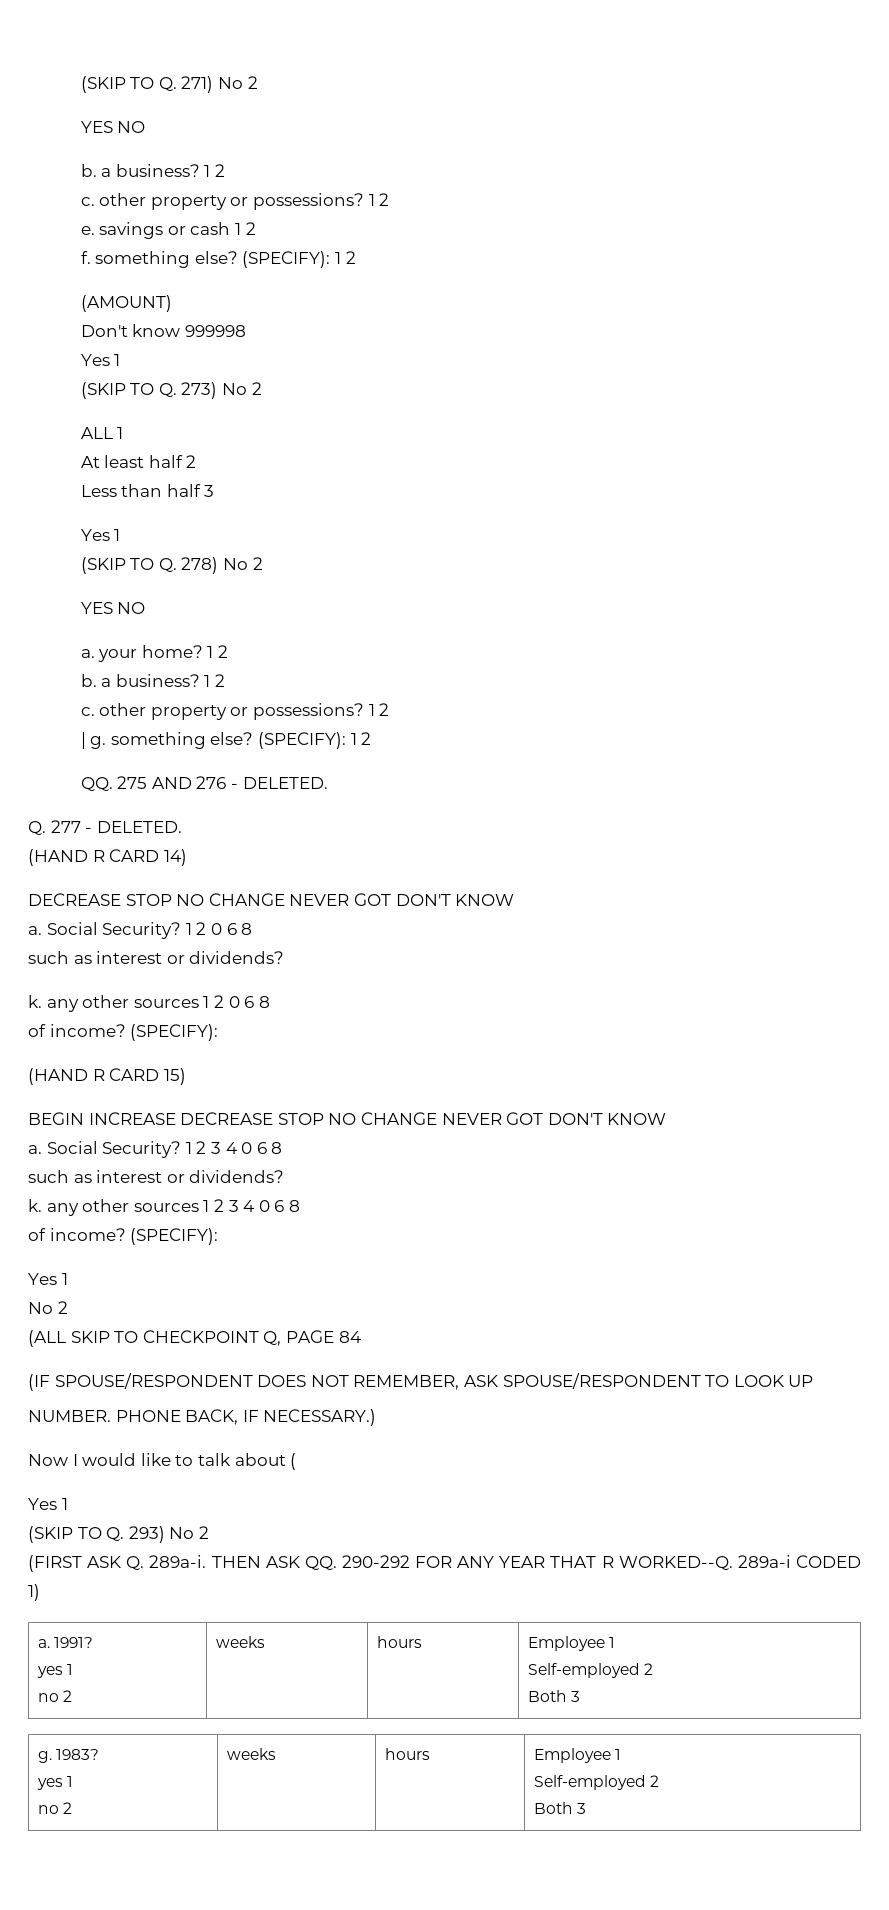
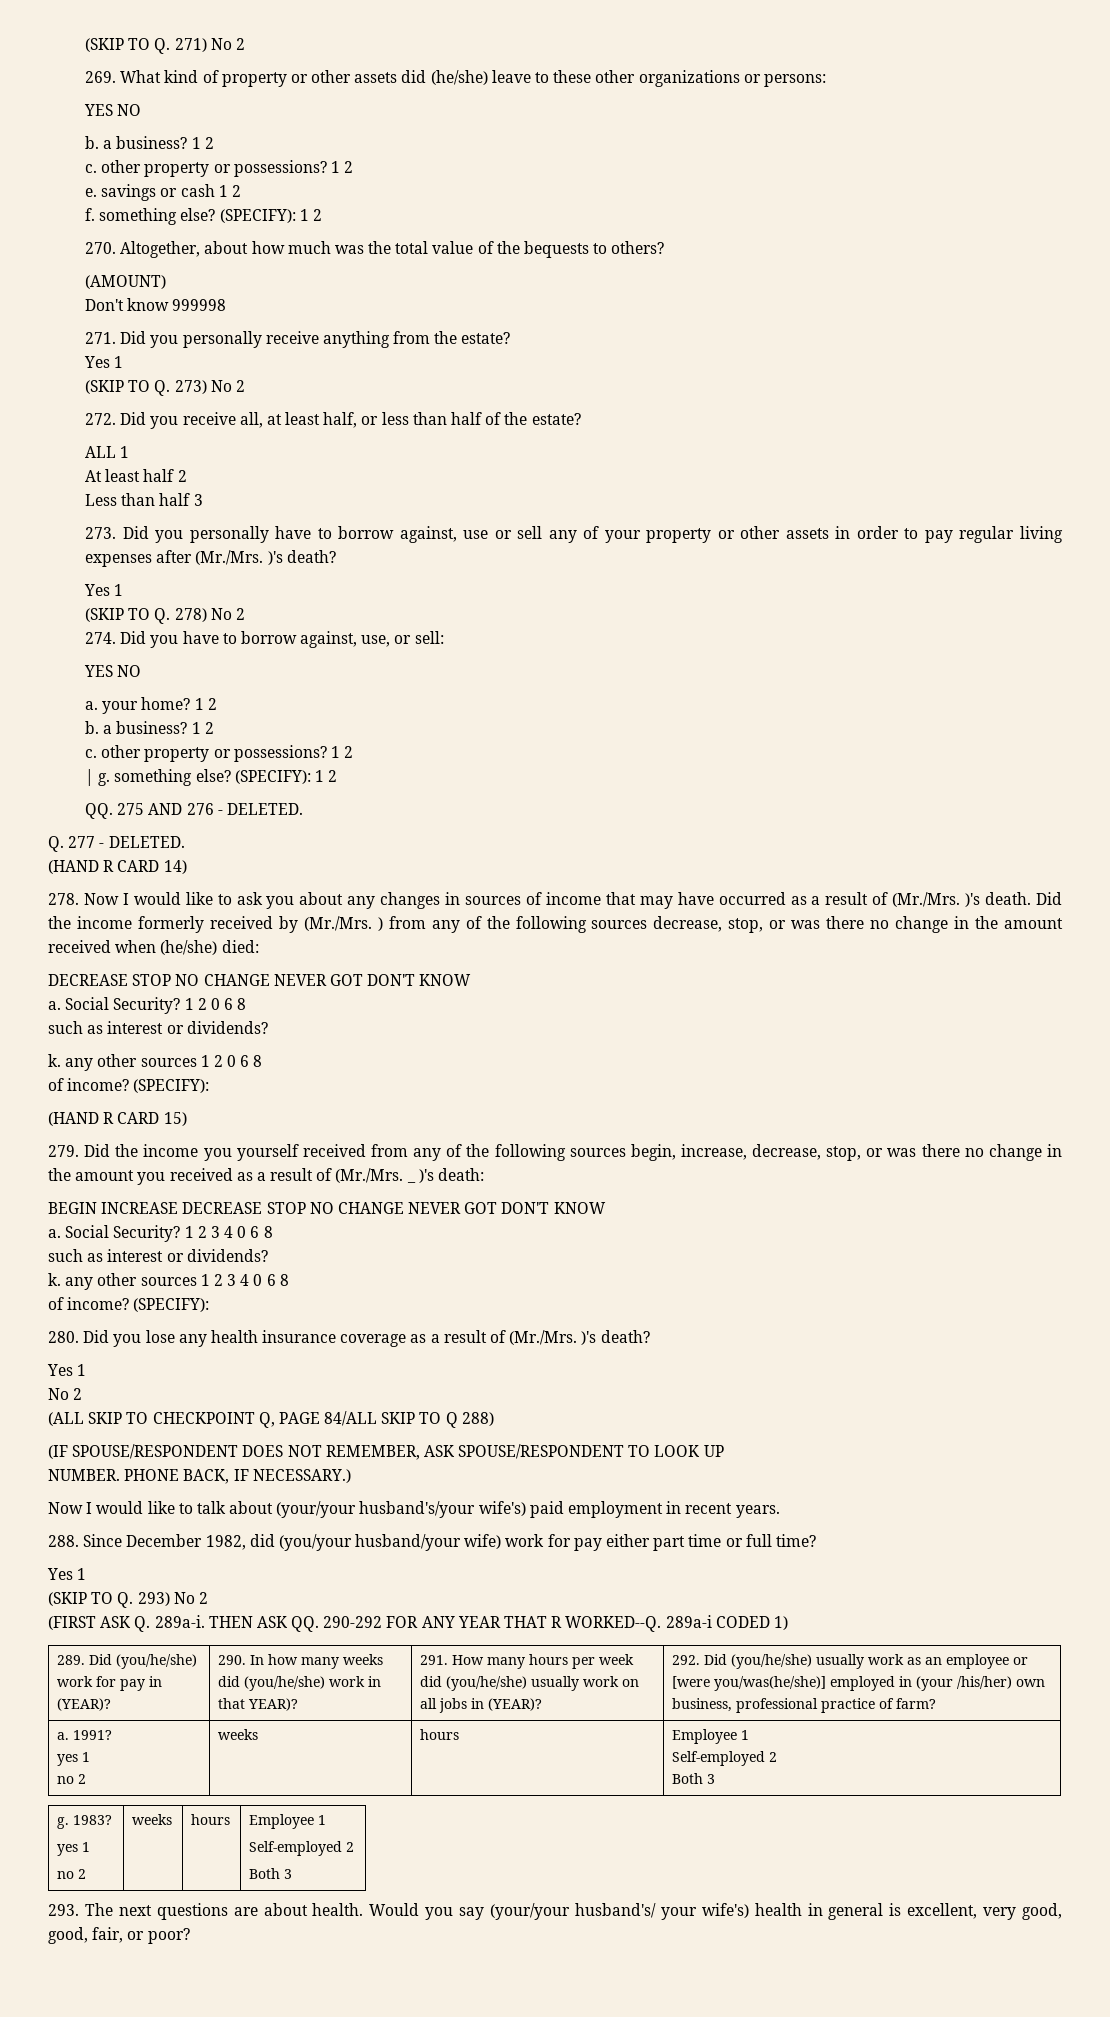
+ 269. What kind of property or other assets did (he/she) leave to these other organizations or persons:
+ 270. Altogether, about how much was the total value of the bequests to others?
  (AMOUNT)
  Don't know 999998
+ 271. Did you personally receive anything from the estate?
+ 272. Did you receive all, at least half, or less than half of the estate?
+ 273. Did you personally have to borrow against, use or sell any of your property or other assets in order to pay regular living expenses after (Mr./Mrs. )'s death?
+ 274. Did you have to borrow against, use, or sell:
+ 278. Now I would like to ask you about any changes in sources of income that may have occurred as a result of (Mr./Mrs. )'s death. Did the income formerly received by (Mr./Mrs. ) from any of the following sources decrease, stop, or was there no change in the amount received when (he/she) died:
+ 279. Did the income you yourself received from any of the following sources begin, increase, decrease, stop, or was there no change in the amount you received as a result of (Mr./Mrs. _ )'s death:
+ 280. Did you lose any health insurance coverage as a result of (Mr./Mrs. )'s death?
- (ALL SKIP TO CHECKPOINT Q, PAGE 84
+ (ALL SKIP TO CHECKPOINT Q, PAGE 84/ALL SKIP TO Q 288)
- Now I would like to talk about (
+ Now I would like to talk about (your/your husband's/your wife's) paid employment in recent years.
+ 288. Since December 1982, did (you/your husband/your wife) work for pay either part time or full time?
+ 289. Did (you/he/she) work for pay in (YEAR)? | 290. In how many weeks did (you/he/she) work in that YEAR)? | 291. How many hours per week did (you/he/she) usually work on all jobs in (YEAR)? | 292. Did (you/he/she) usually work as an employee or [were you/was(he/she)] employed in (your /his/her) own business, professional practice of farm?
+ 293. The next questions are about health. Would you say (your/your husband's/ your wife's) health in general is excellent, very good, good, fair, or poor?

